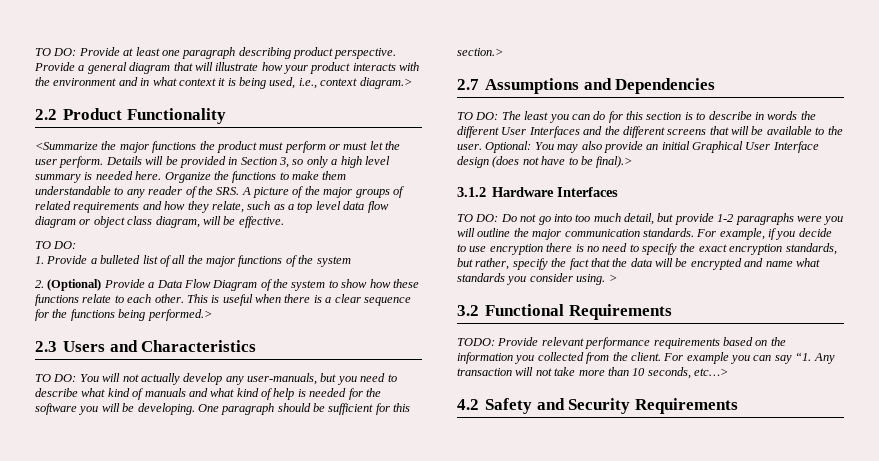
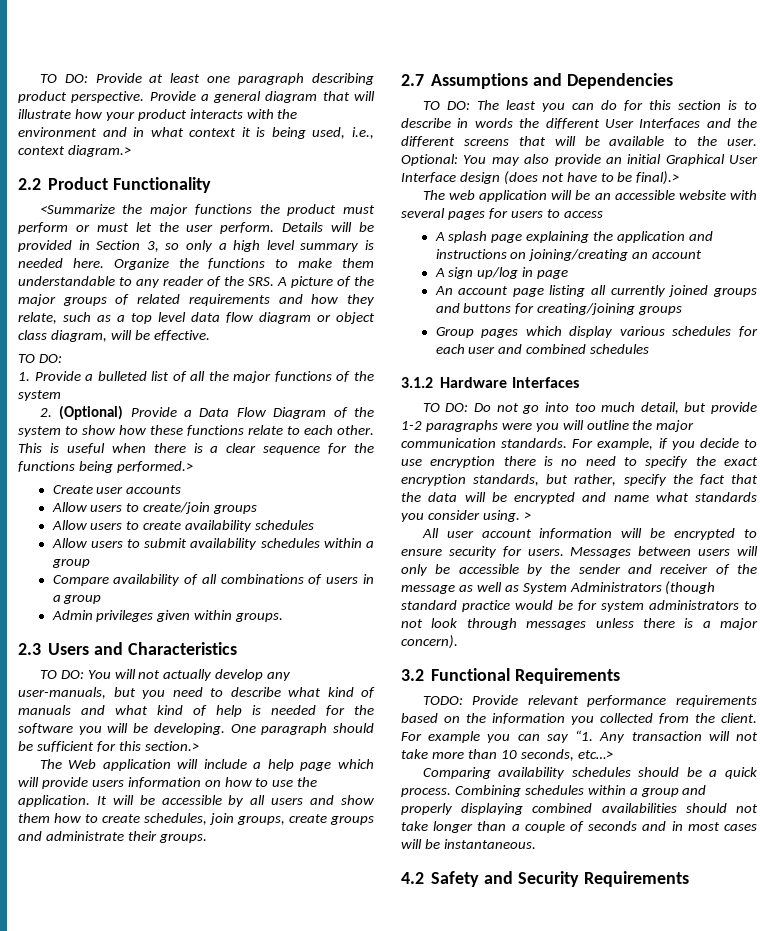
+ Create user accounts
+ Allow users to create/join groups
+ Allow users to create availability schedules
+ Allow users to submit availability schedules within a group
+ Compare availability of all combinations of users in a group
+ Admin privileges given within groups.
+ The Web application will include a help page which will provide users information on how to use the application. It will be accessible by all users and show them how to create schedules, join groups, create groups and administrate their groups.
+ The web application will be an accessible website with several pages for users to access
+ A splash page explaining the application and instructions on joining/creating an account
+ A sign up/log in page
+ An account page listing all currently joined groups and buttons for creating/joining groups
+ Group pages which display various schedules for each user and combined schedules
+ All user account information will be encrypted to ensure security for users. Messages between users will only be accessible by the sender and receiver of the message as well as System Administrators (though standard practice would be for system administrators to not look through messages unless there is a major concern).
+ Comparing availability schedules should be a quick process. Combining schedules within a group and properly displaying combined availabilities should not take longer than a couple of seconds and in most cases will be instantaneous.

